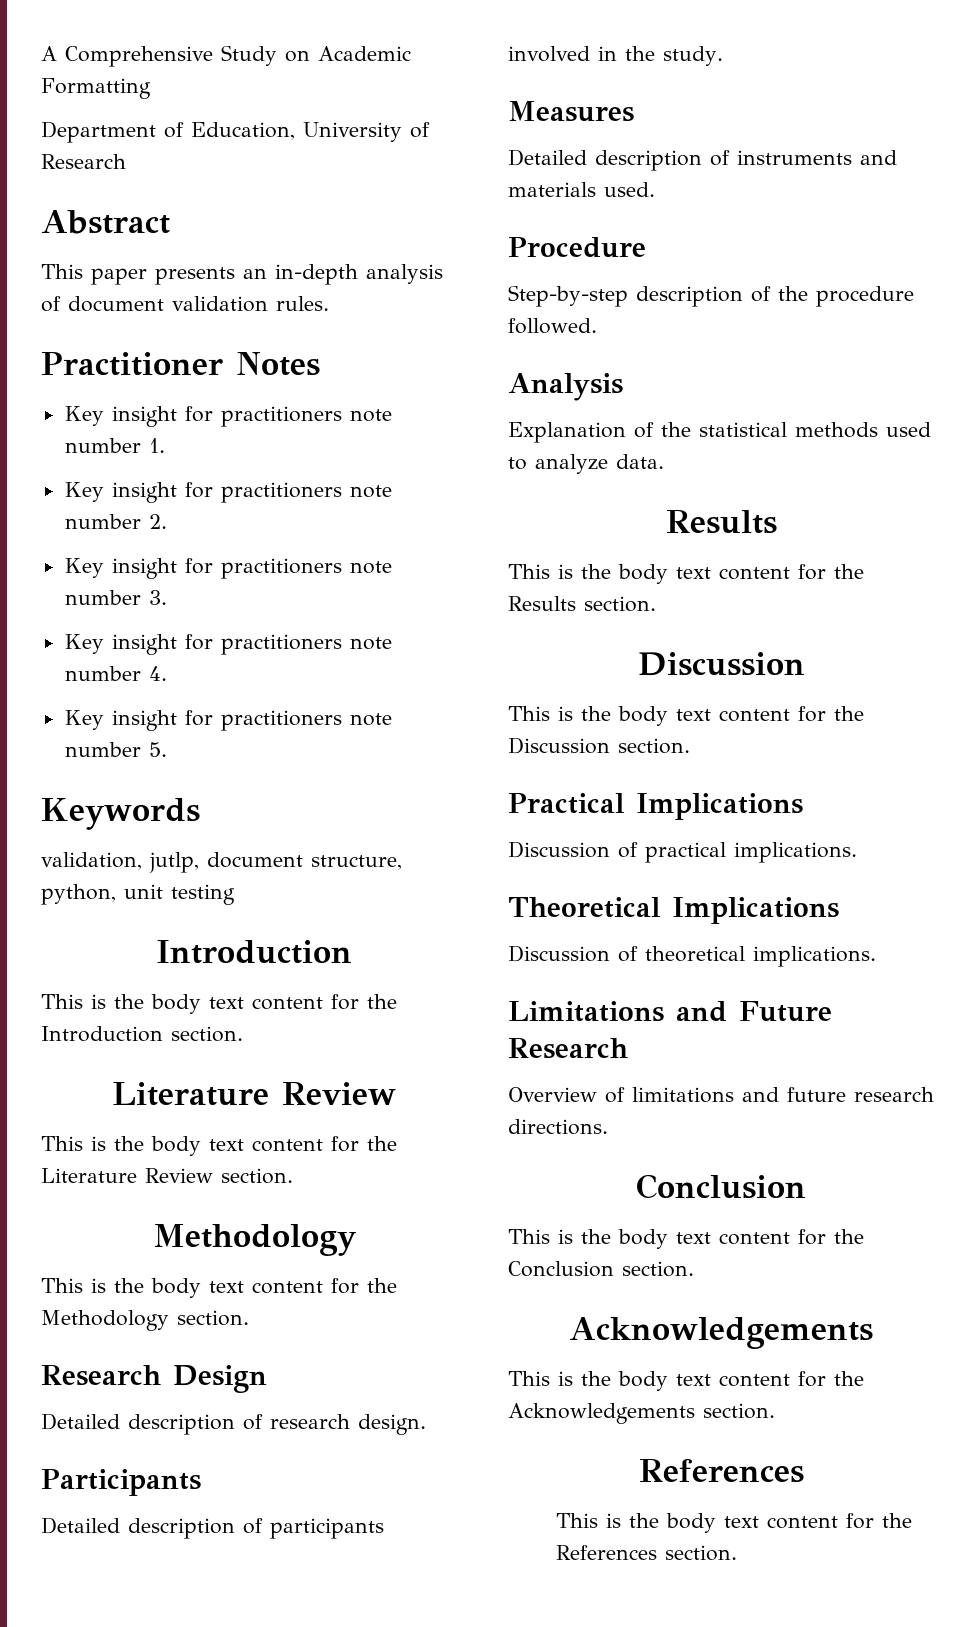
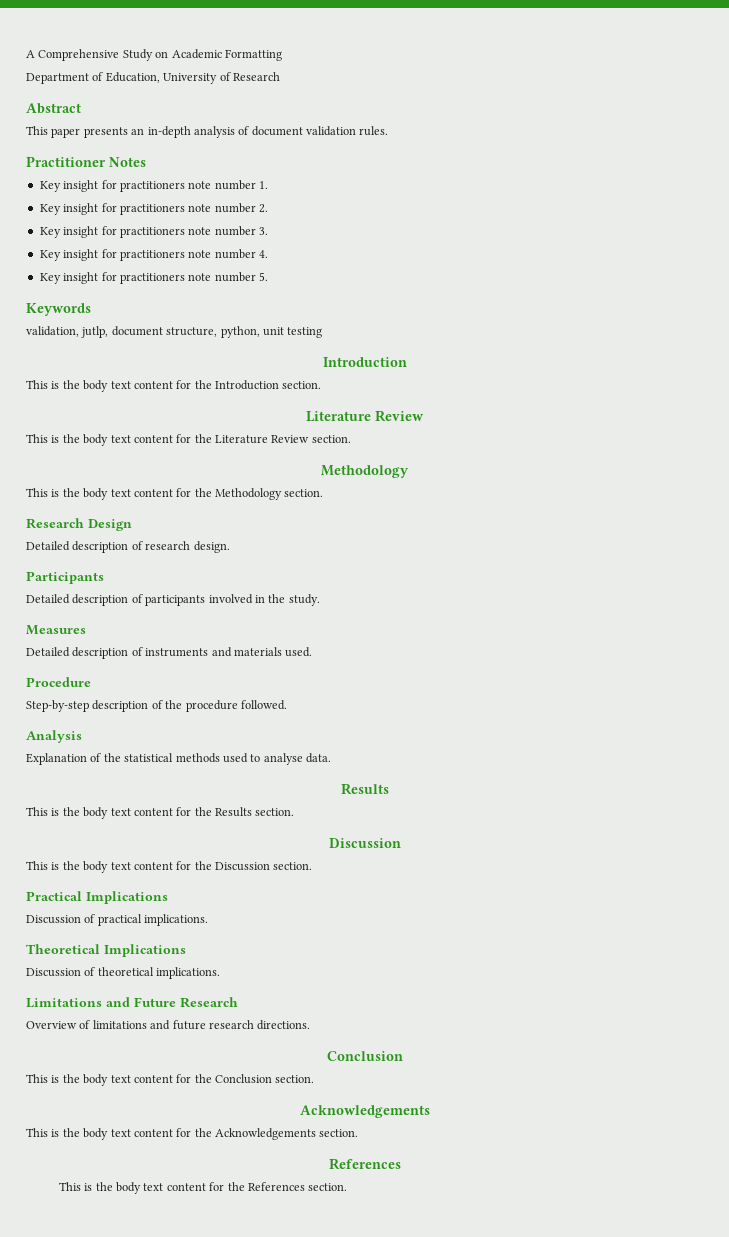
- Explanation of the statistical methods used to analyze data.
+ Explanation of the statistical methods used to analyse data.

